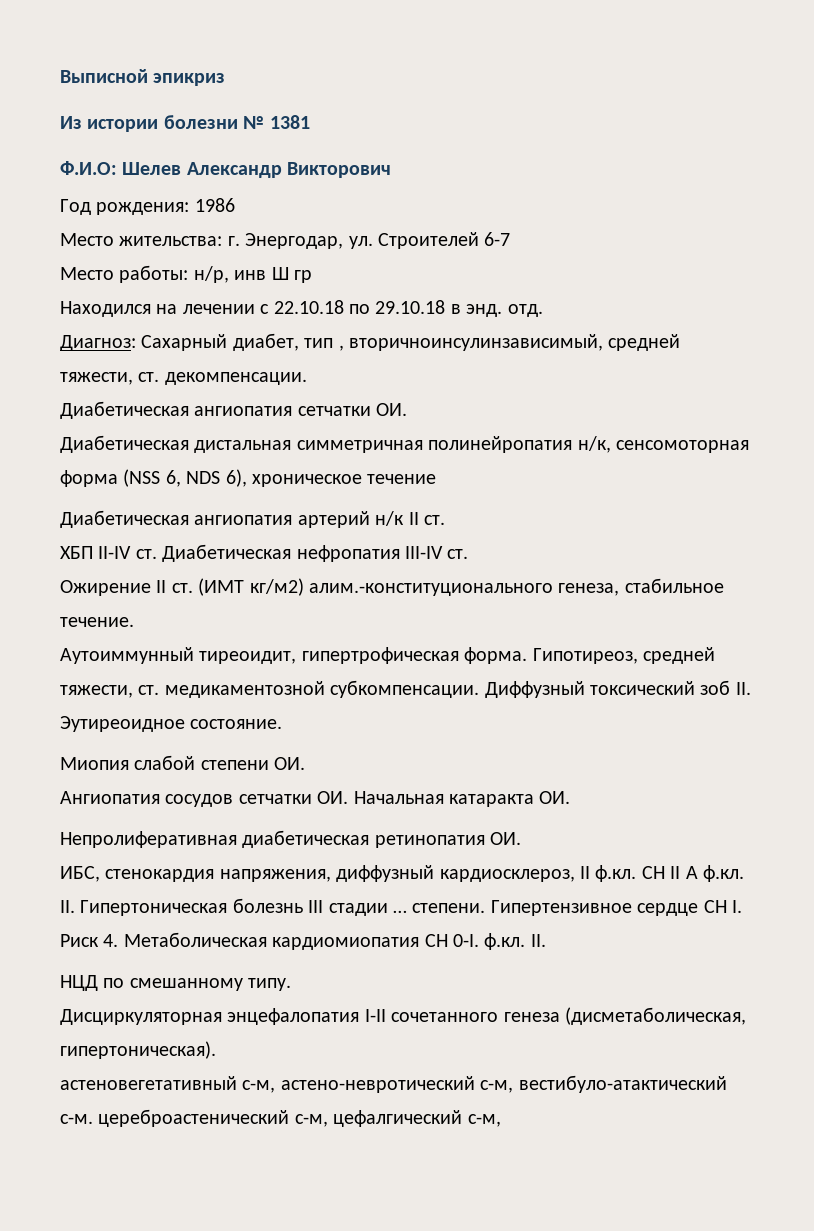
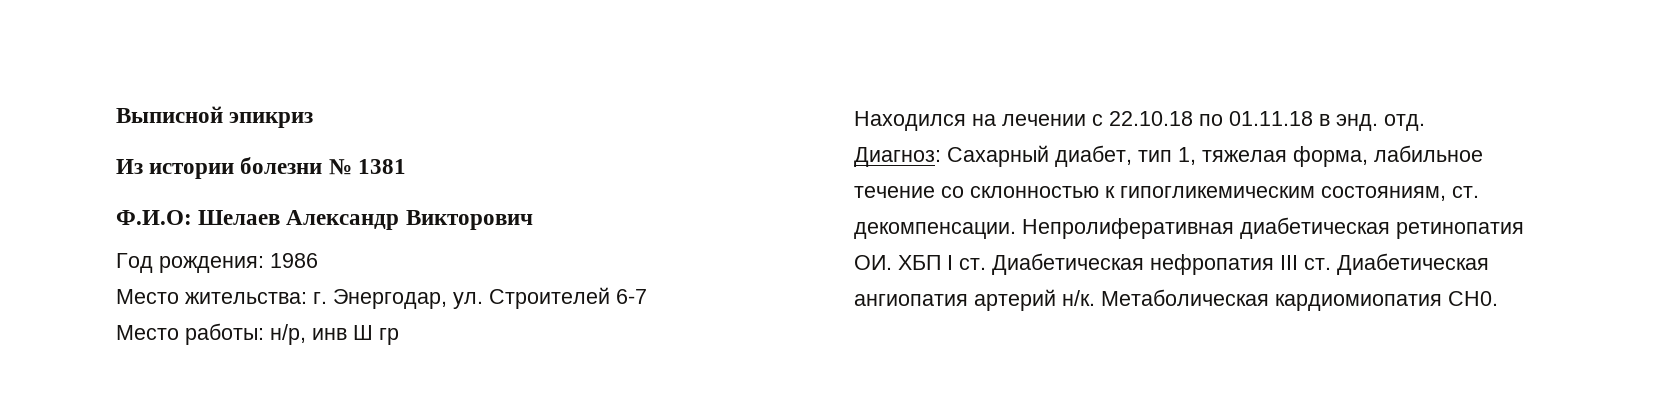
- Ф.И.О: Шелев Александр Викторович
+ Ф.И.О: Шелаев Александр Викторович
- Находился на лечении с 22.10.18 по 29.10.18 в энд. отд.
+ Находился на лечении с 22.10.18 по 01.11.18 в энд. отд.
- Диагноз: Сахарный диабет, тип , вторичноинсулинзависимый, средней тяжести, ст. декомпенсации.
- Диабетическая ангиопатия сетчатки ОИ.
- Диабетическая дистальная симметричная полинейропатия н/к, сенсомоторная форма (NSS 6, NDS 6), хроническое течение
- Диабетическая ангиопатия артерий н/к II ст.
- ХБП II-IV ст. Диабетическая нефропатия III-IV ст.
- Ожирение II ст. (ИМТ кг/м2) алим.-конституционального генеза, стабильное течение.
- Аутоиммунный тиреоидит, гипертрофическая форма. Гипотиреоз, средней тяжести, ст. медикаментозной субкомпенсации. Диффузный токсический зоб II. Эутиреоидное состояние.
- Миопия слабой степени ОИ.
- Ангиопатия сосудов сетчатки ОИ. Начальная катаракта ОИ.
- Непролиферативная диабетическая ретинопатия ОИ.
- ИБС, стенокардия напряжения, диффузный кардиосклероз, II ф.кл. СН II А ф.кл. II. Гипертоническая болезнь III стадии … степени. Гипертензивное сердце СН I. Риск 4. Метаболическая кардиомиопатия СН 0-I. ф.кл. II.
- НЦД по смешанному типу.
- Дисциркуляторная энцефалопатия I-II сочетанного генеза (дисметаболическая, гипертоническая).
- астеновегетативный с-м, астено-невротический с-м, вестибуло-атактический с-м. цереброастенический с-м, цефалгический с-м,
+ Диагноз: Сахарный диабет, тип 1, тяжелая форма, лабильное течение со склонностью к гипогликемическим состояниям, ст. декомпенсации. Непролиферативная диабетическая ретинопатия ОИ. ХБП I ст. Диабетическая нефропатия III ст. Диабетическая ангиопатия артерий н/к. Метаболическая кардиомиопатия СН0.

